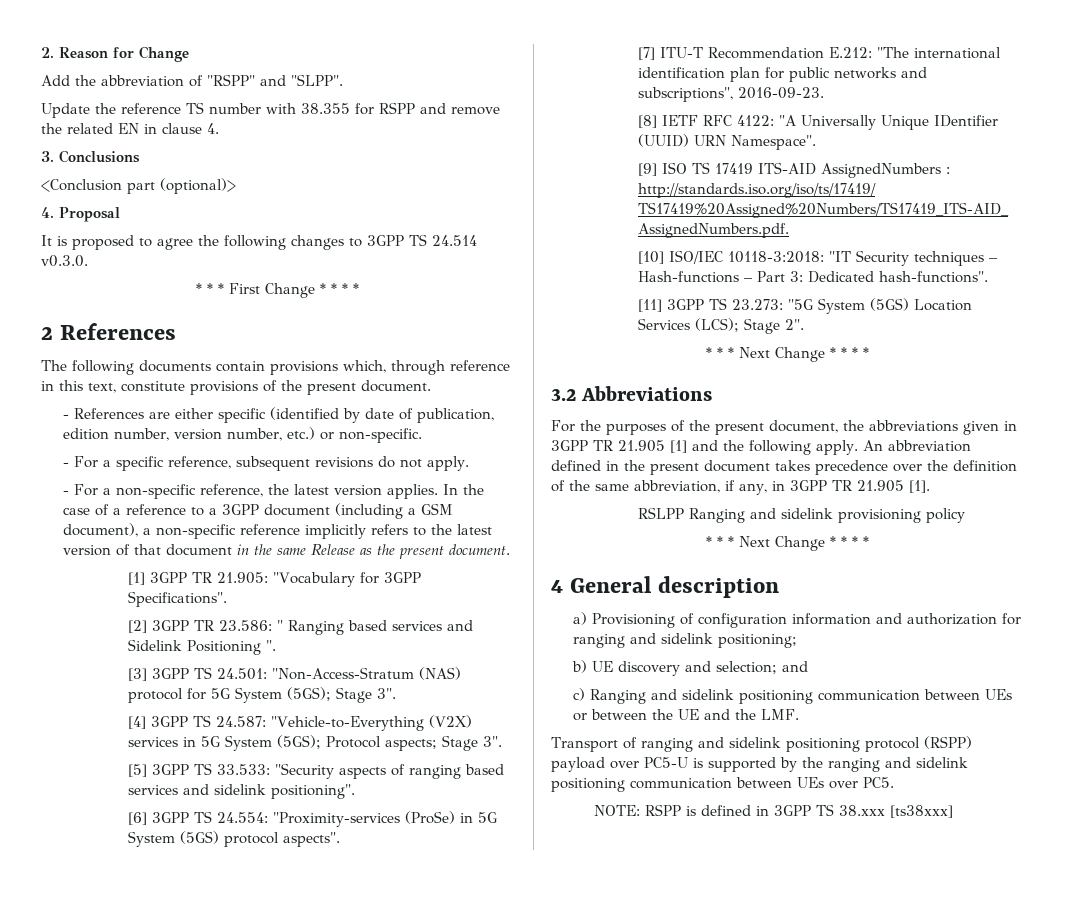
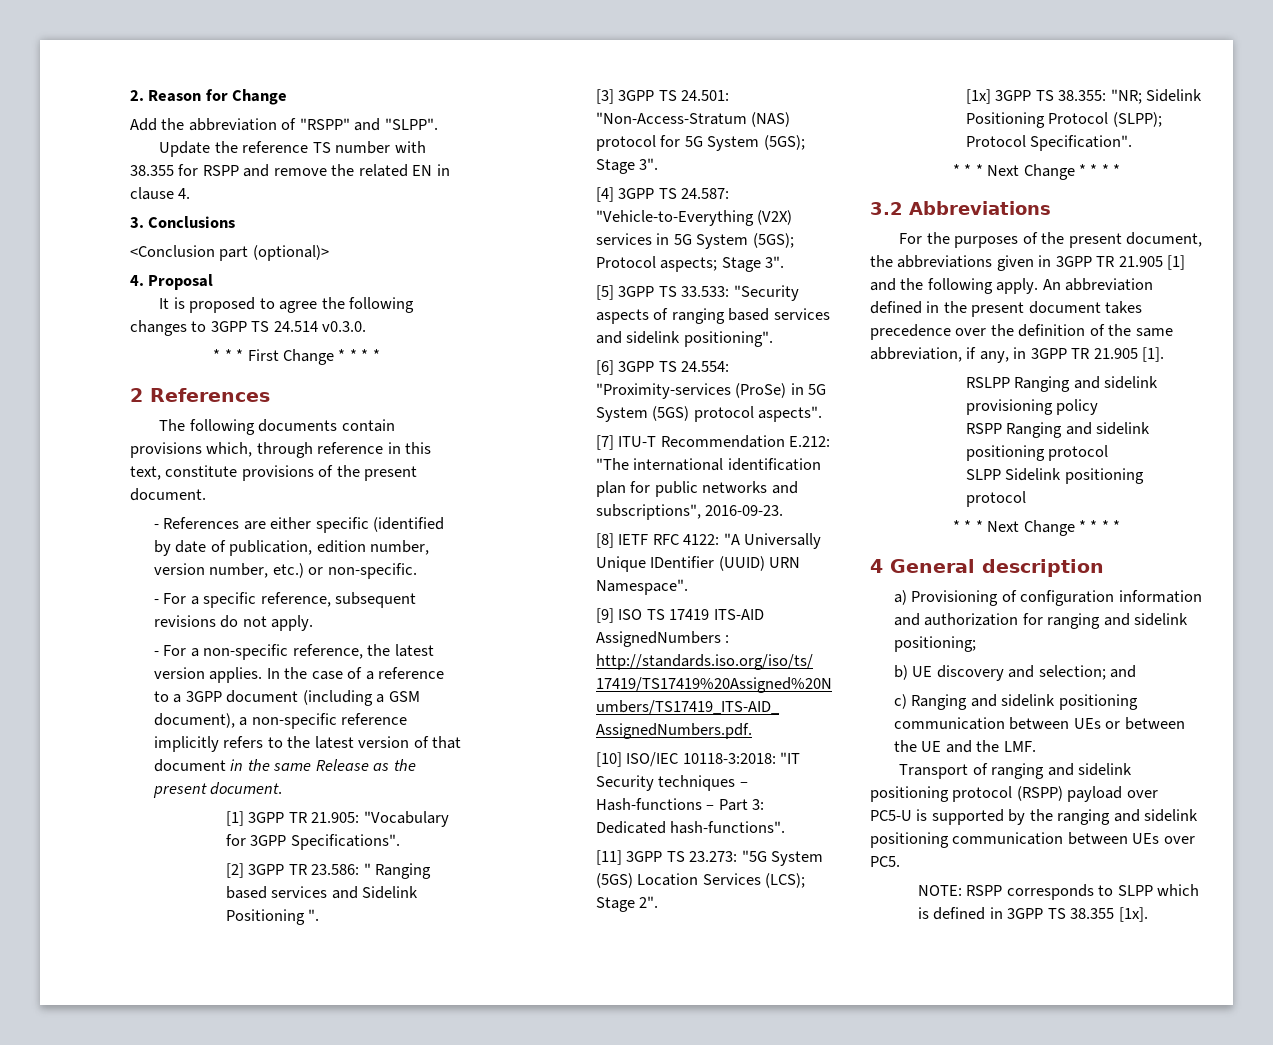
+ [1x] 3GPP TS 38.355: "NR; Sidelink Positioning Protocol (SLPP); Protocol Specification".
+ RSPP Ranging and sidelink positioning protocol
+ SLPP Sidelink positioning protocol
- NOTE: RSPP is defined in 3GPP TS 38.xxx [ts38xxx]
+ NOTE: RSPP corresponds to SLPP which is defined in 3GPP TS 38.355 [1x].

